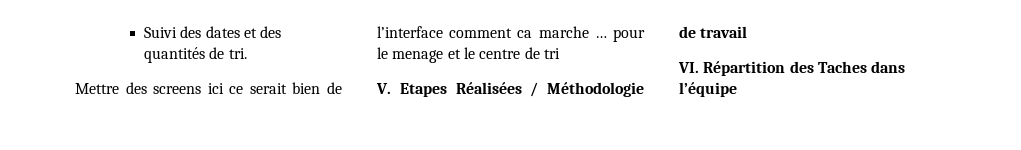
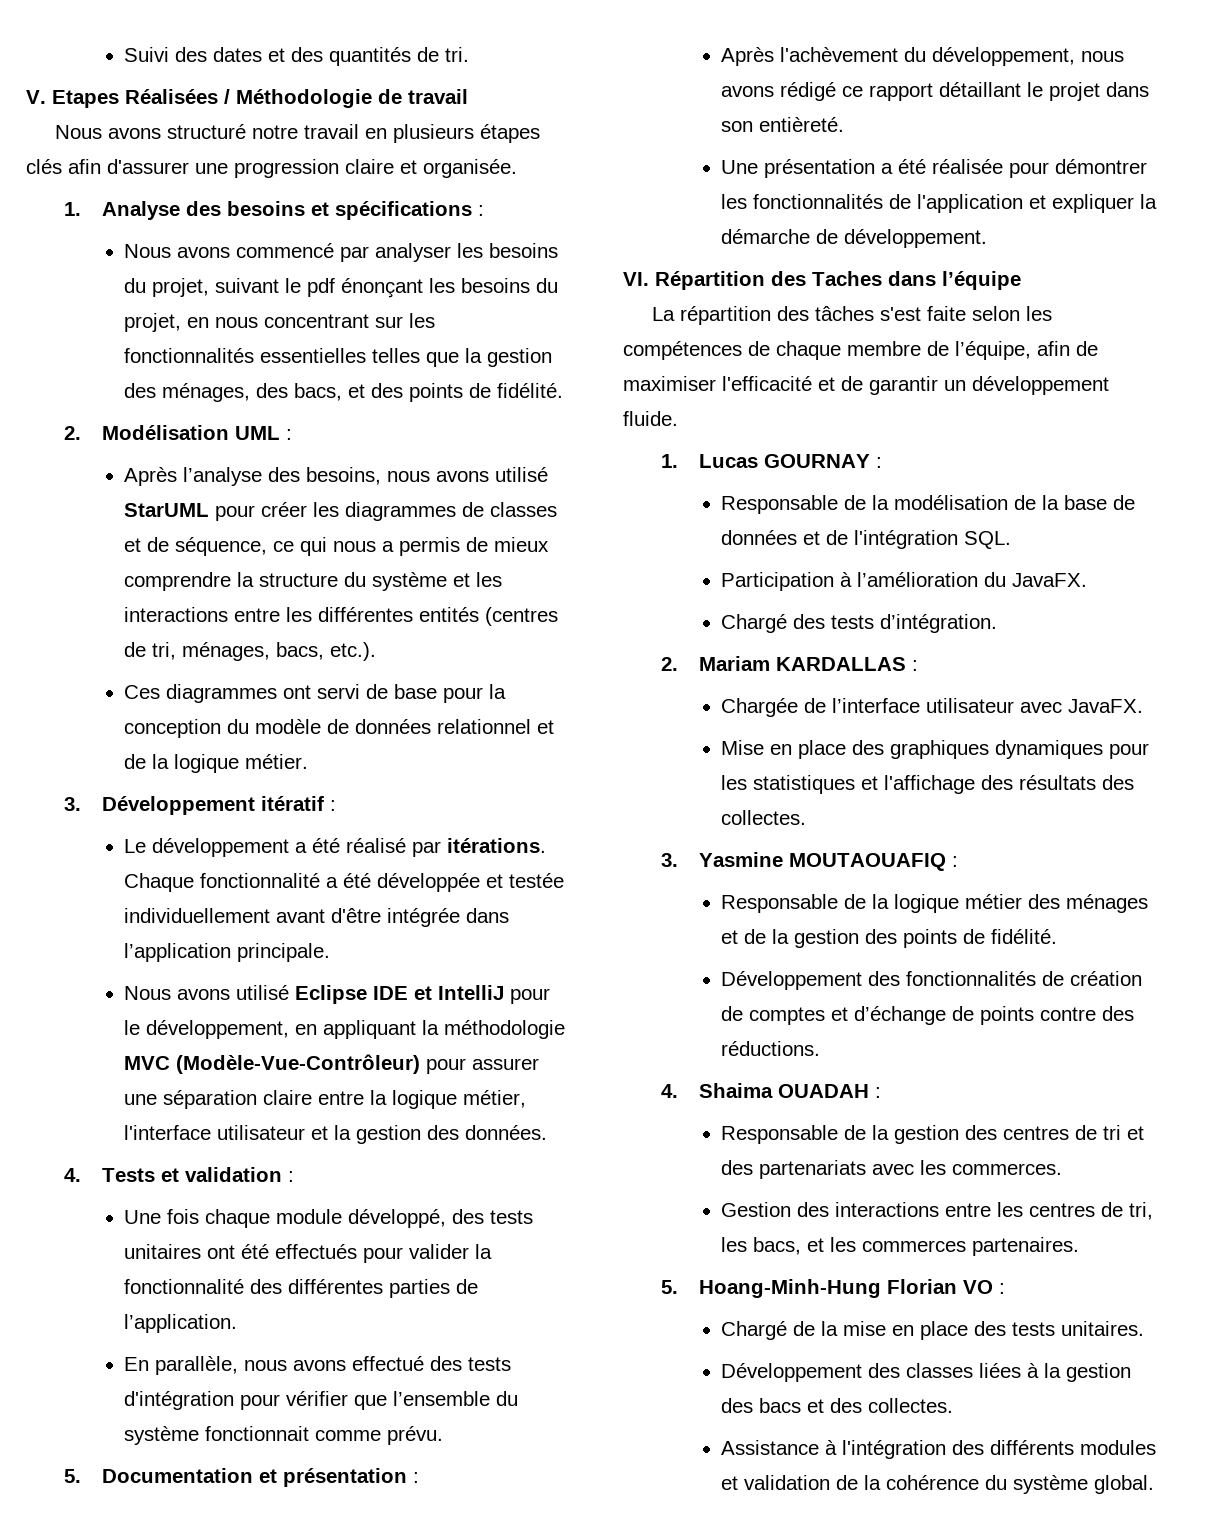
- Mettre des screens ici ce serait bien de l’interface comment ca marche … pour le menage et le centre de tri
+ Nous avons structuré notre travail en plusieurs étapes clés afin d'assurer une progression claire et organisée.
+ 1. Analyse des besoins et spécifications :
+ Nous avons commencé par analyser les besoins du projet, suivant le pdf énonçant les besoins du projet, en nous concentrant sur les fonctionnalités essentielles telles que la gestion des ménages, des bacs, et des points de fidélité.
+ 2. Modélisation UML :
+ Après l’analyse des besoins, nous avons utilisé StarUML pour créer les diagrammes de classes et de séquence, ce qui nous a permis de mieux comprendre la structure du système et les interactions entre les différentes entités (centres de tri, ménages, bacs, etc.).
+ Ces diagrammes ont servi de base pour la conception du modèle de données relationnel et de la logique métier.
+ 3. Développement itératif :
+ Le développement a été réalisé par itérations. Chaque fonctionnalité a été développée et testée individuellement avant d'être intégrée dans l’application principale.
+ Nous avons utilisé Eclipse IDE et IntelliJ pour le développement, en appliquant la méthodologie MVC (Modèle-Vue-Contrôleur) pour assurer une séparation claire entre la logique métier, l'interface utilisateur et la gestion des données.
+ 4. Tests et validation :
+ Une fois chaque module développé, des tests unitaires ont été effectués pour valider la fonctionnalité des différentes parties de l’application.
+ En parallèle, nous avons effectué des tests d'intégration pour vérifier que l’ensemble du système fonctionnait comme prévu.
+ 5. Documentation et présentation :
+ Après l'achèvement du développement, nous avons rédigé ce rapport détaillant le projet dans son entièreté.
+ Une présentation a été réalisée pour démontrer les fonctionnalités de l'application et expliquer la démarche de développement.
+ La répartition des tâches s'est faite selon les compétences de chaque membre de l’équipe, afin de maximiser l'efficacité et de garantir un développement fluide.
+ 1. Lucas GOURNAY :
+ Responsable de la modélisation de la base de données et de l'intégration SQL.
+ Participation à l’amélioration du JavaFX.
+ Chargé des tests d’intégration.
+ 2. Mariam KARDALLAS :
+ Chargée de l’interface utilisateur avec JavaFX.
+ Mise en place des graphiques dynamiques pour les statistiques et l'affichage des résultats des collectes.
+ 3. Yasmine MOUTAOUAFIQ :
+ Responsable de la logique métier des ménages et de la gestion des points de fidélité.
+ Développement des fonctionnalités de création de comptes et d’échange de points contre des réductions.
+ 4. Shaima OUADAH :
+ Responsable de la gestion des centres de tri et des partenariats avec les commerces.
+ Gestion des interactions entre les centres de tri, les bacs, et les commerces partenaires.
+ 5. Hoang-Minh-Hung Florian VO :
+ Chargé de la mise en place des tests unitaires.
+ Développement des classes liées à la gestion des bacs et des collectes.
+ Assistance à l'intégration des différents modules et validation de la cohérence du système global.

